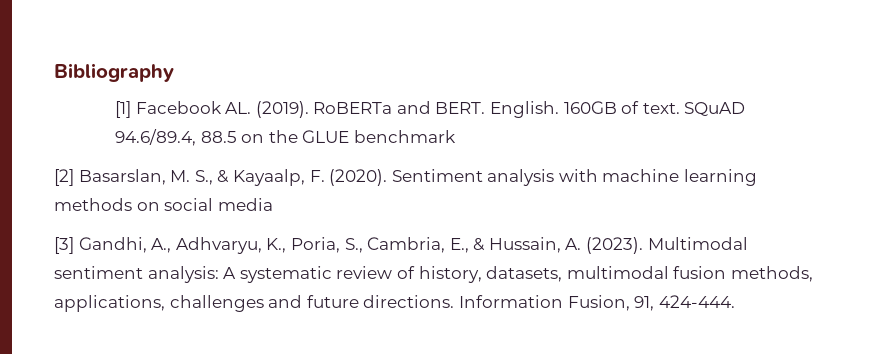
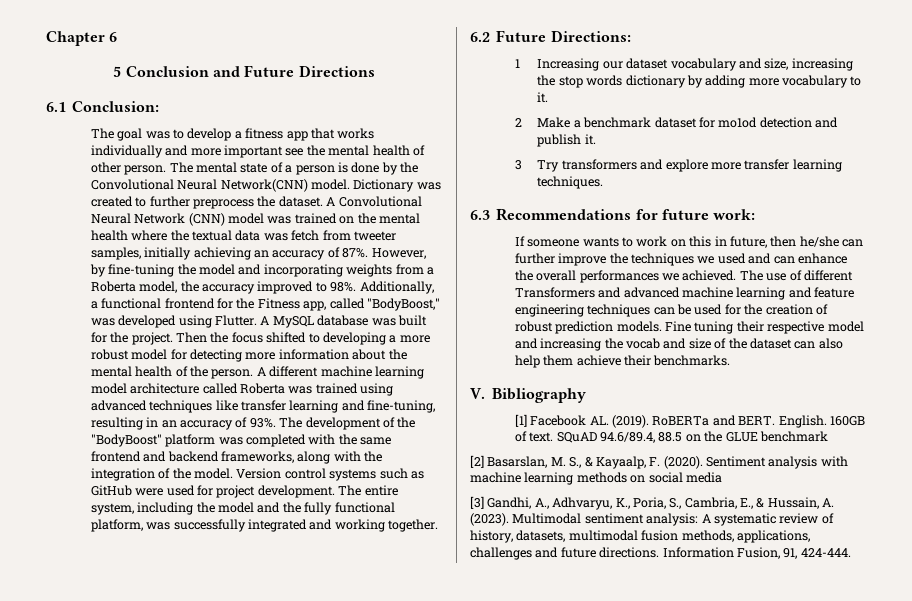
- Bibliography
+ Chapter 6
+ 5 Conclusion and Future Directions
+ 6.1 Conclusion:
+ The goal was to develop a fitness app that works individually and more important see the mental health of other person. The mental state of a person is done by the Convolutional Neural Network(CNN) model. Dictionary was created to further preprocess the dataset. A Convolutional Neural Network (CNN) model was trained on the mental health where the textual data was fetch from tweeter samples, initially achieving an accuracy of 87%. However, by fine-tuning the model and incorporating weights from a Roberta model, the accuracy improved to 98%. Additionally, a functional frontend for the Fitness app, called "BodyBoost," was developed using Flutter. A MySQL database was built for the project. Then the focus shifted to developing a more robust model for detecting more information about the mental health of the person. A different machine learning model architecture called Roberta was trained using advanced techniques like transfer learning and fine-tuning, resulting in an accuracy of 93%. The development of the "BodyBoost" platform was completed with the same frontend and backend frameworks, along with the integration of the model. Version control systems such as GitHub were used for project development. The entire system, including the model and the fully functional platform, was successfully integrated and working together.
+ 6.2 Future Directions:
+ 1 Increasing our dataset vocabulary and size, increasing the stop words dictionary by adding more vocabulary to it.
+ 2 Make a benchmark dataset for mo1od detection and publish it.
+ 3 Try transformers and explore more transfer learning techniques.
+ 6.3 Recommendations for future work:
+ If someone wants to work on this in future, then he/she can further improve the techniques we used and can enhance the overall performances we achieved. The use of different Transformers and advanced machine learning and feature engineering techniques can be used for the creation of robust prediction models. Fine tuning their respective model and increasing the vocab and size of the dataset can also help them achieve their benchmarks.
+ V. Bibliography

